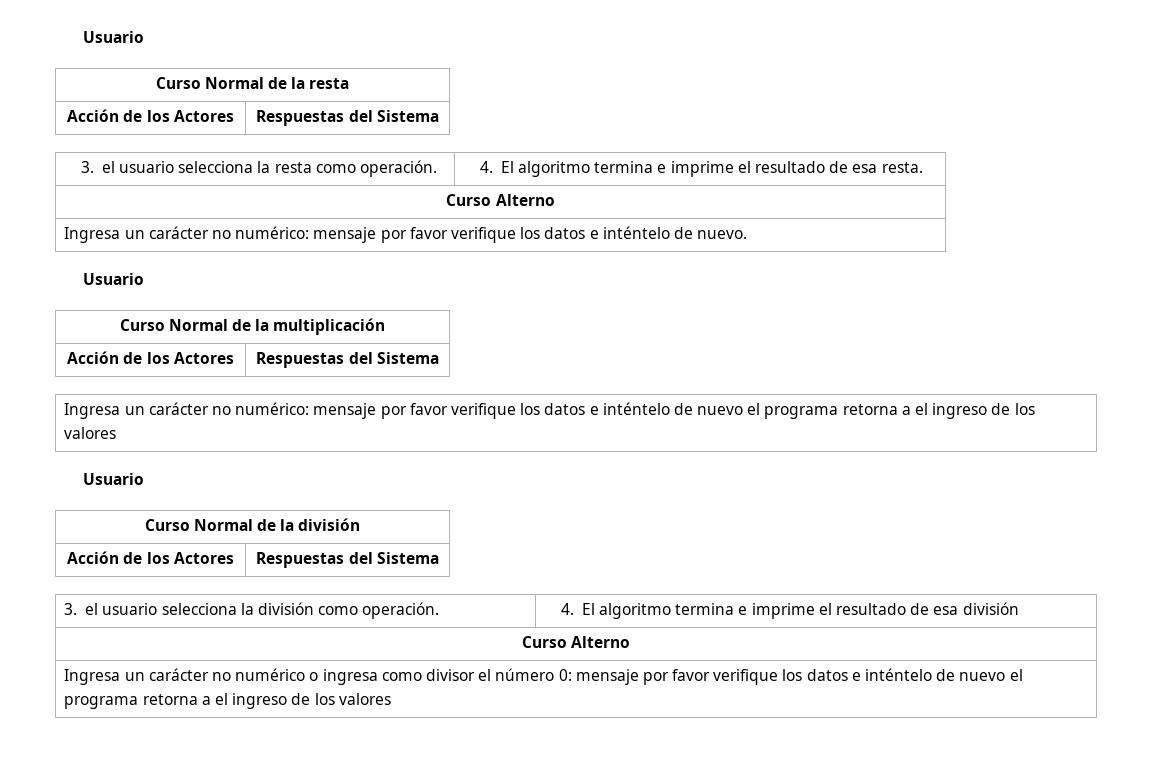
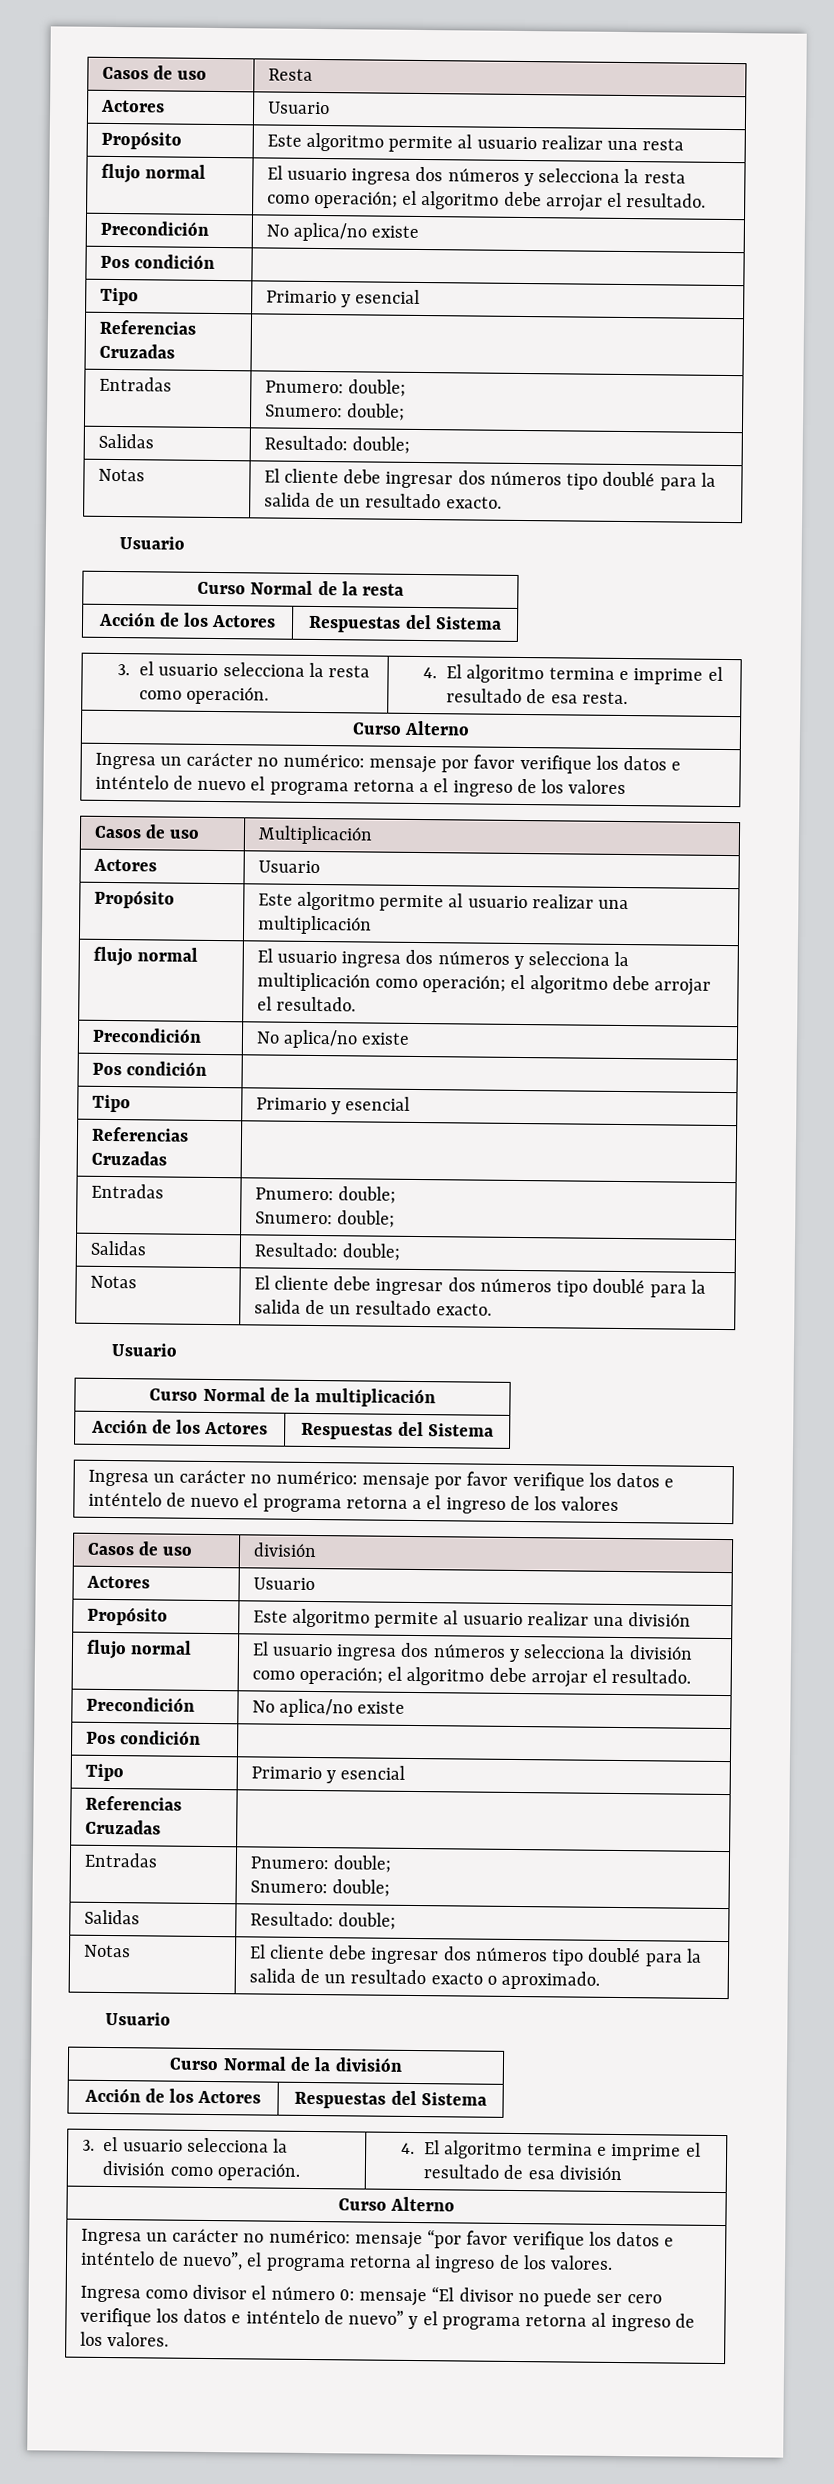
+ Casos de uso | Resta
+ Actores | Usuario
+ Propósito | Este algoritmo permite al usuario realizar una resta
+ flujo normal | El usuario ingresa dos números y selecciona la resta como operación; el algoritmo debe arrojar el resultado.
+ Precondición | No aplica/no existe
+ Pos condición |
+ Tipo | Primario y esencial
+ Referencias Cruzadas |
+ Entradas | Pnumero: double;
+ Snumero: double;
+ Salidas | Resultado: double;
+ Notas | El cliente debe ingresar dos números tipo doublé para la salida de un resultado exacto.
  3. el usuario selecciona la resta como operación. | 4. El algoritmo termina e imprime el resultado de esa resta.
  Curso Alterno
- Ingresa un carácter no numérico: mensaje por favor verifique los datos e inténtelo de nuevo.
+ Ingresa un carácter no numérico: mensaje por favor verifique los datos e inténtelo de nuevo el programa retorna a el ingreso de los valores
+ Casos de uso | Multiplicación
+ Actores | Usuario
+ Propósito | Este algoritmo permite al usuario realizar una multiplicación
+ flujo normal | El usuario ingresa dos números y selecciona la multiplicación como operación; el algoritmo debe arrojar el resultado.
+ Precondición | No aplica/no existe
+ Pos condición |
+ Tipo | Primario y esencial
+ Referencias Cruzadas |
+ Entradas | Pnumero: double;
+ Snumero: double;
+ Salidas | Resultado: double;
+ Notas | El cliente debe ingresar dos números tipo doublé para la salida de un resultado exacto.
+ Casos de uso | división
+ Actores | Usuario
+ Propósito | Este algoritmo permite al usuario realizar una división
+ flujo normal | El usuario ingresa dos números y selecciona la división como operación; el algoritmo debe arrojar el resultado.
+ Precondición | No aplica/no existe
+ Pos condición |
+ Tipo | Primario y esencial
+ Referencias Cruzadas |
+ Entradas | Pnumero: double;
+ Snumero: double;
+ Salidas | Resultado: double;
+ Notas | El cliente debe ingresar dos números tipo doublé para la salida de un resultado exacto o aproximado.
- Ingresa un carácter no numérico o ingresa como divisor el número 0: mensaje por favor verifique los datos e inténtelo de nuevo el programa retorna a el ingreso de los valores
+ Ingresa un carácter no numérico: mensaje “por favor verifique los datos e inténtelo de nuevo”, el programa retorna al ingreso de los valores.
+ Ingresa como divisor el número 0: mensaje “El divisor no puede ser cero verifique los datos e inténtelo de nuevo” y el programa retorna al ingreso de los valores.

